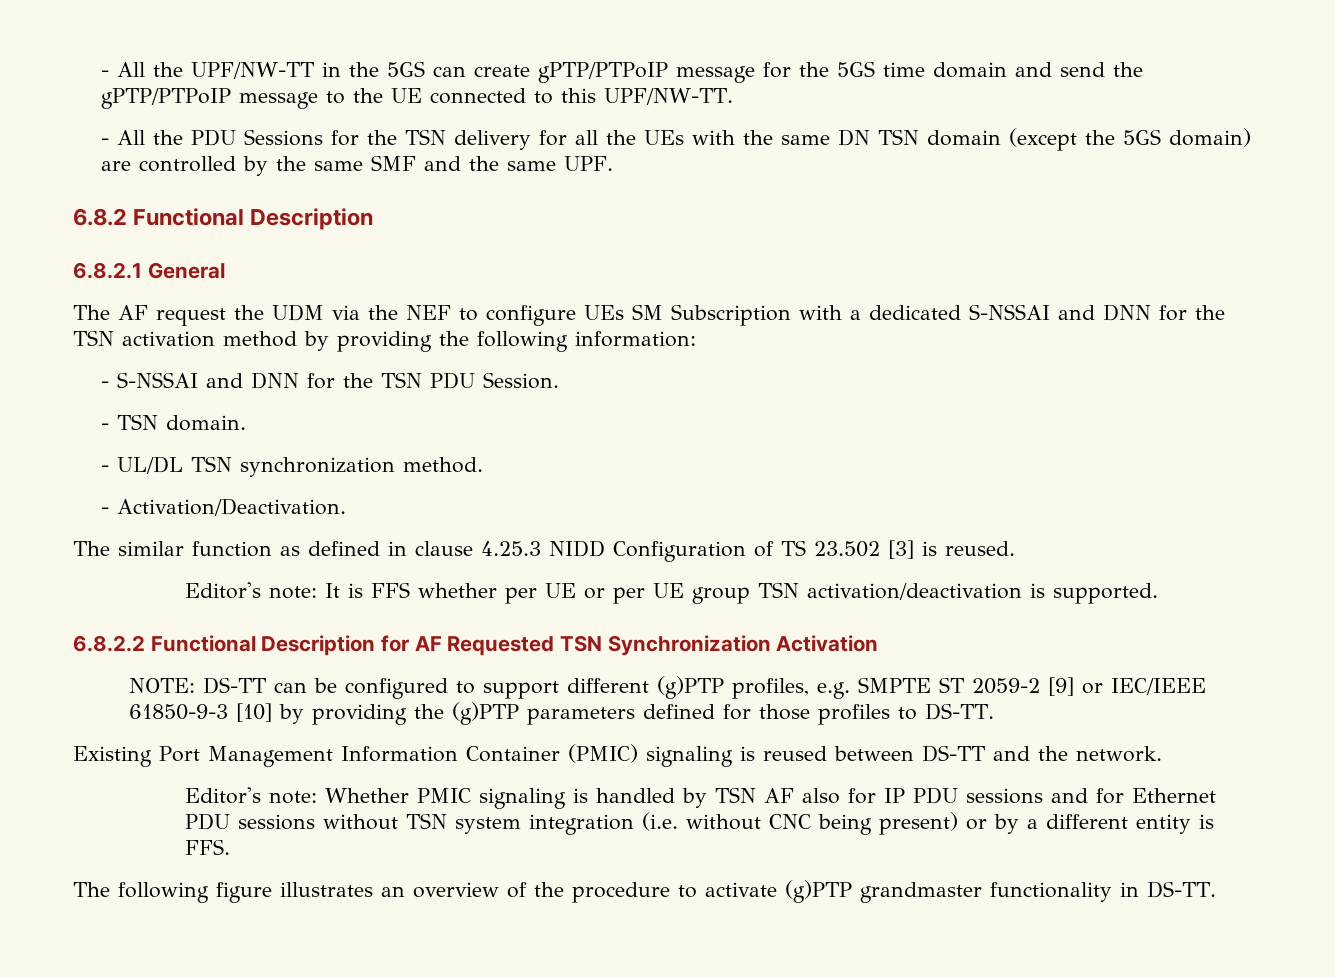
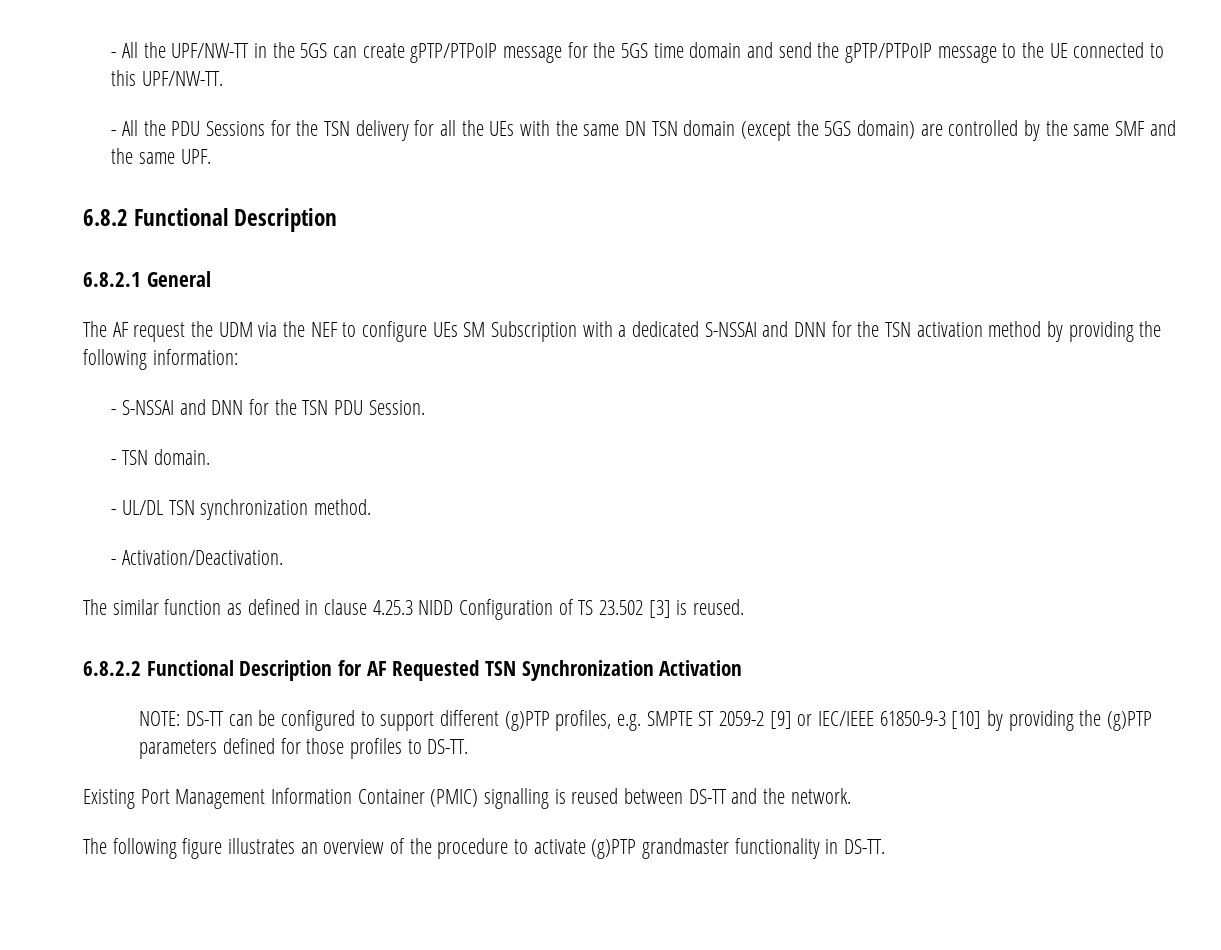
- Editor's note: It is FFS whether per UE or per UE group TSN activation/deactivation is supported.
- Existing Port Management Information Container (PMIC) signaling is reused between DS-TT and the network.
+ Existing Port Management Information Container (PMIC) signalling is reused between DS-TT and the network.
- Editor's note: Whether PMIC signaling is handled by TSN AF also for IP PDU sessions and for Ethernet PDU sessions without TSN system integration (i.e. without CNC being present) or by a different entity is FFS.

